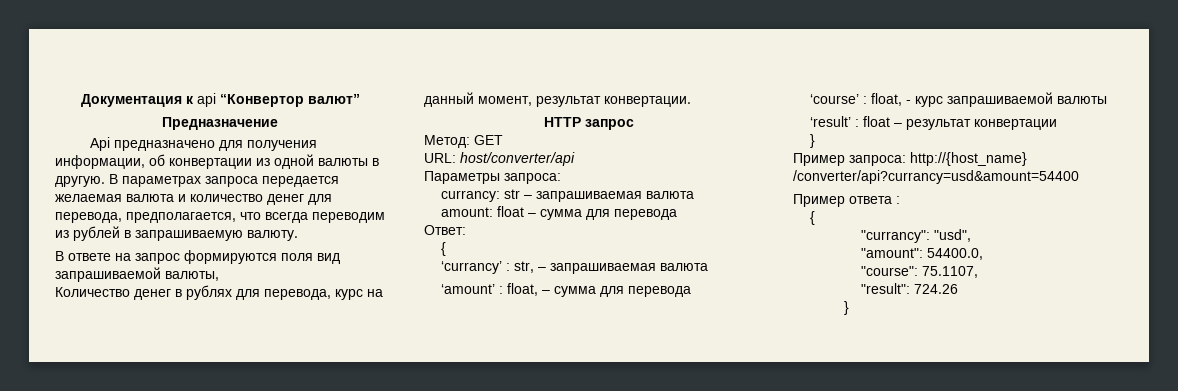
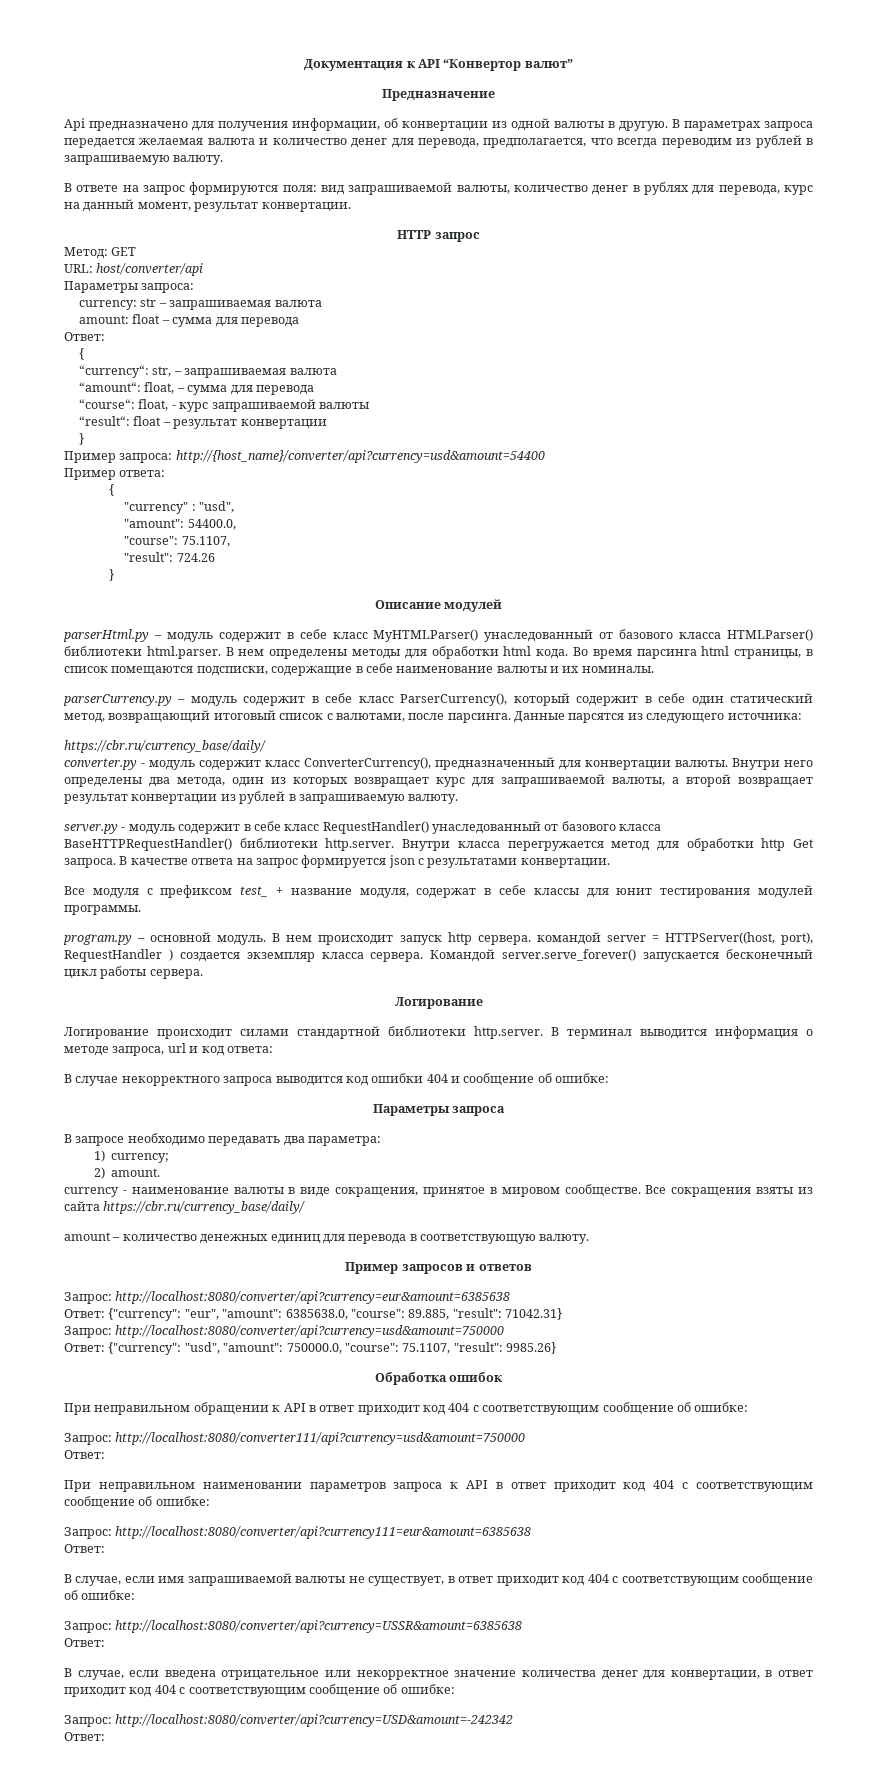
- Документация к api “Конвертор валют”
+ Документация к API “Конвертор валют”
- В ответе на запрос формируются поля вид запрашиваемой валюты,
- Количество денег в рублях для перевода, курс на данный момент, результат конвертации.
+ В ответе на запрос формируются поля: вид запрашиваемой валюты, количество денег в рублях для перевода, курс на данный момент, результат конвертации.
- currancy: str – запрашиваемая валюта
+ currency: str – запрашиваемая валюта
- ‘currancy’ : str, – запрашиваемая валюта
+ “currency“: str, – запрашиваемая валюта
- ‘amount’ : float, – сумма для перевода
+ “amount“: float, – сумма для перевода
- ‘course’ : float, - курс запрашиваемой валюты
+ “course“: float, - курс запрашиваемой валюты
- ‘result’ : float – результат конвертации
+ “result“: float – результат конвертации
- Пример запроса: http://{host_name} /converter/api?currancy=usd&amount=54400
- Пример ответа :
+ Пример запроса: http://{host_name}/converter/api?currency=usd&amount=54400
+ Пример ответа:
  {
- "currancy": "usd",
+ "currency" : "usd",
+ Описание модулей
+ parserHtml.py – модуль содержит в себе класс MyHTMLParser() унаследованный от базового класса HTMLParser() библиотеки html.parser. В нем определены методы для обработки html кода. Во время парсинга html страницы, в список помещаются подсписки, содержащие в себе наименование валюты и их номиналы.
+ parserCurrency.py – модуль содержит в себе класс ParserCurrency(), который содержит в себе один статический метод, возвращающий итоговый список с валютами, после парсинга. Данные парсятся из следующего источника:
+ https://cbr.ru/currency_base/daily/
+ converter.py - модуль содержит класс ConverterCurrency(), предназначенный для конвертации валюты. Внутри него определены два метода, один из которых возвращает курс для запрашиваемой валюты, а второй возвращает результат конвертации из рублей в запрашиваемую валюту.
+ server.py - модуль содержит в себе класс RequestHandler() унаследованный от базового класса BaseHTTPRequestHandler() библиотеки http.server. Внутри класса перегружается метод для обработки http Get запроса. В качестве ответа на запрос формируется json с результатами конвертации.
+ Все модуля с префиксом test_ + название модуля, содержат в себе классы для юнит тестирования модулей программы.
+ program.py – основной модуль. В нем происходит запуск http сервера. командой server = HTTPServer((host, port), RequestHandler ) создается экземпляр класса сервера. Командой server.serve_forever() запускается бесконечный цикл работы сервера.
+ Логирование
+ Логирование происходит силами стандартной библиотеки http.server. В терминал выводится информация о методе запроса, url и код ответа:
+ В случае некорректного запроса выводится код ошибки 404 и сообщение об ошибке:
+ Параметры запроса
+ В запросе необходимо передавать два параметра:
+ 1) currency;
+ 2) amount.
+ currency - наименование валюты в виде сокращения, принятое в мировом сообществе. Все сокращения взяты из сайта https://cbr.ru/currency_base/daily/
+ amount – количество денежных единиц для перевода в соответствующую валюту.
+ Пример запросов и ответов
+ Запрос: http://localhost:8080/converter/api?currency=eur&amount=6385638
+ Ответ: {"currency": "eur", "amount": 6385638.0, "course": 89.885, "result": 71042.31}
+ Запрос: http://localhost:8080/converter/api?currency=usd&amount=750000
+ Ответ: {"currency": "usd", "amount": 750000.0, "course": 75.1107, "result": 9985.26}
+ Обработка ошибок
+ При неправильном обращении к API в ответ приходит код 404 с соответствующим сообщение об ошибке:
+ Запрос: http://localhost:8080/converter111/api?currency=usd&amount=750000
+ Ответ:
+ При неправильном наименовании параметров запроса к API в ответ приходит код 404 с соответствующим сообщение об ошибке:
+ Запрос: http://localhost:8080/converter/api?currency111=eur&amount=6385638
+ Ответ:
+ В случае, если имя запрашиваемой валюты не существует, в ответ приходит код 404 с соответствующим сообщение об ошибке:
+ Запрос: http://localhost:8080/converter/api?currency=USSR&amount=6385638
+ Ответ:
+ В случае, если введена отрицательное или некорректное значение количества денег для конвертации, в ответ приходит код 404 с соответствующим сообщение об ошибке:
+ Запрос: http://localhost:8080/converter/api?currency=USD&amount=-242342
+ Ответ:

